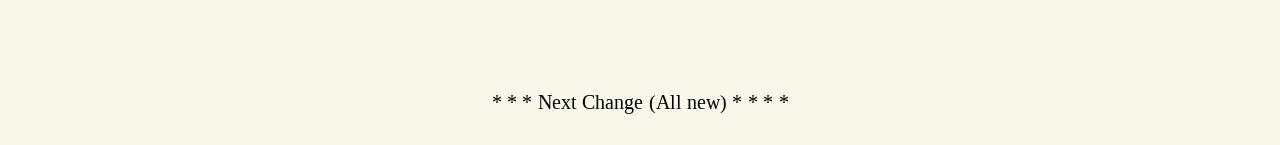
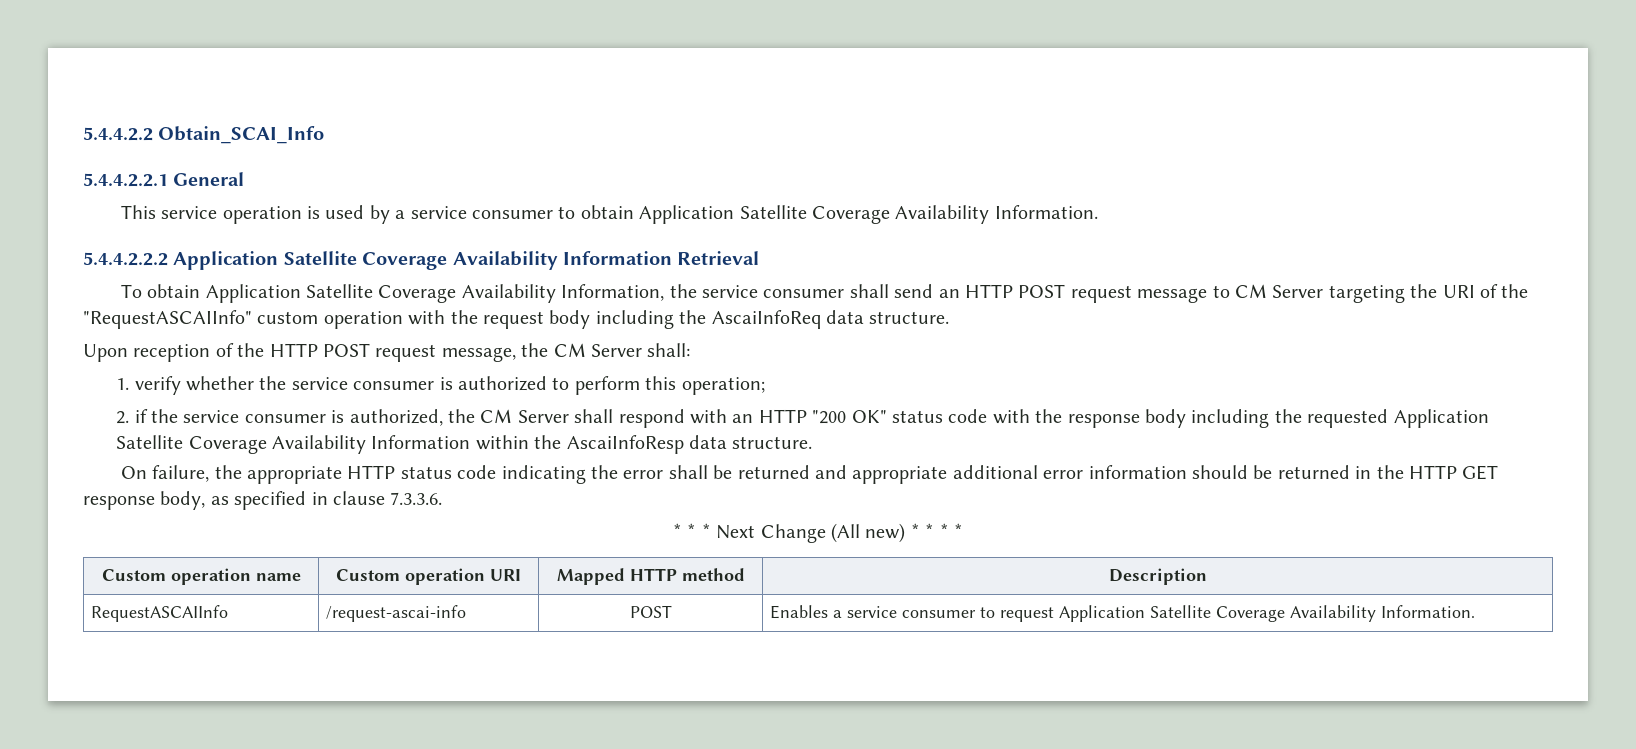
+ 5.4.4.2.2 Obtain_SCAI_Info
+ 5.4.4.2.2.1 General
+ This service operation is used by a service consumer to obtain Application Satellite Coverage Availability Information.
+ 5.4.4.2.2.2 Application Satellite Coverage Availability Information Retrieval
+ To obtain Application Satellite Coverage Availability Information, the service consumer shall send an HTTP POST request message to CM Server targeting the URI of the "RequestASCAIInfo" custom operation with the request body including the AscaiInfoReq data structure.
+ Upon reception of the HTTP POST request message, the CM Server shall:
+ 1. verify whether the service consumer is authorized to perform this operation;
+ 2. if the service consumer is authorized, the CM Server shall respond with an HTTP "200 OK" status code with the response body including the requested Application Satellite Coverage Availability Information within the AscaiInfoResp data structure.
+ On failure, the appropriate HTTP status code indicating the error shall be returned and appropriate additional error information should be returned in the HTTP GET response body, as specified in clause 7.3.3.6.
+ Custom operation name | Custom operation URI | Mapped HTTP method | Description
+ RequestASCAIInfo | /request-ascai-info | POST | Enables a service consumer to request Application Satellite Coverage Availability Information.

